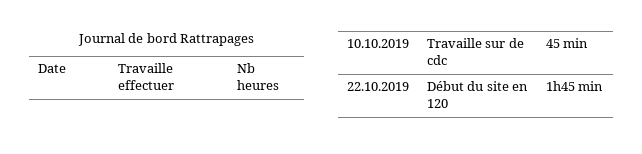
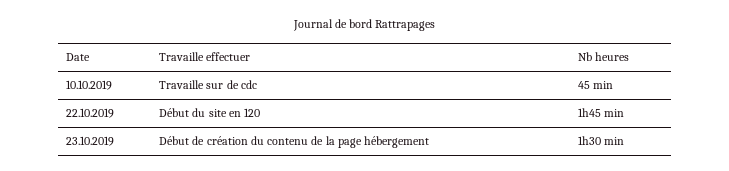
+ 23.10.2019 | Début de création du contenu de la page hébergement | 1h30 min

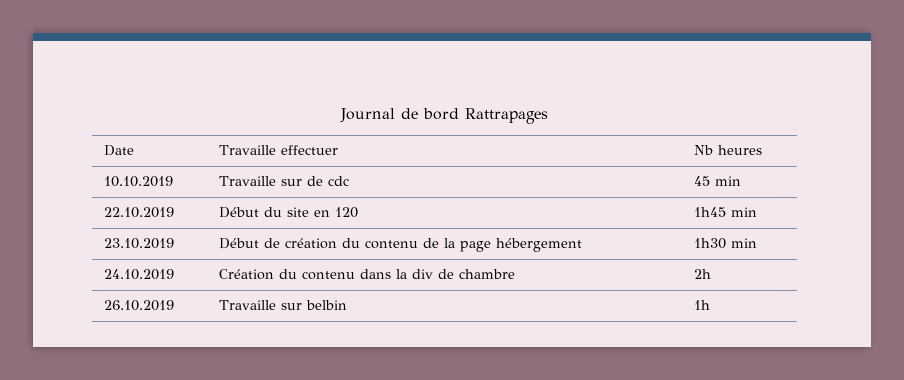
+ 24.10.2019 | Création du contenu dans la div de chambre | 2h
+ 26.10.2019 | Travaille sur belbin | 1h

